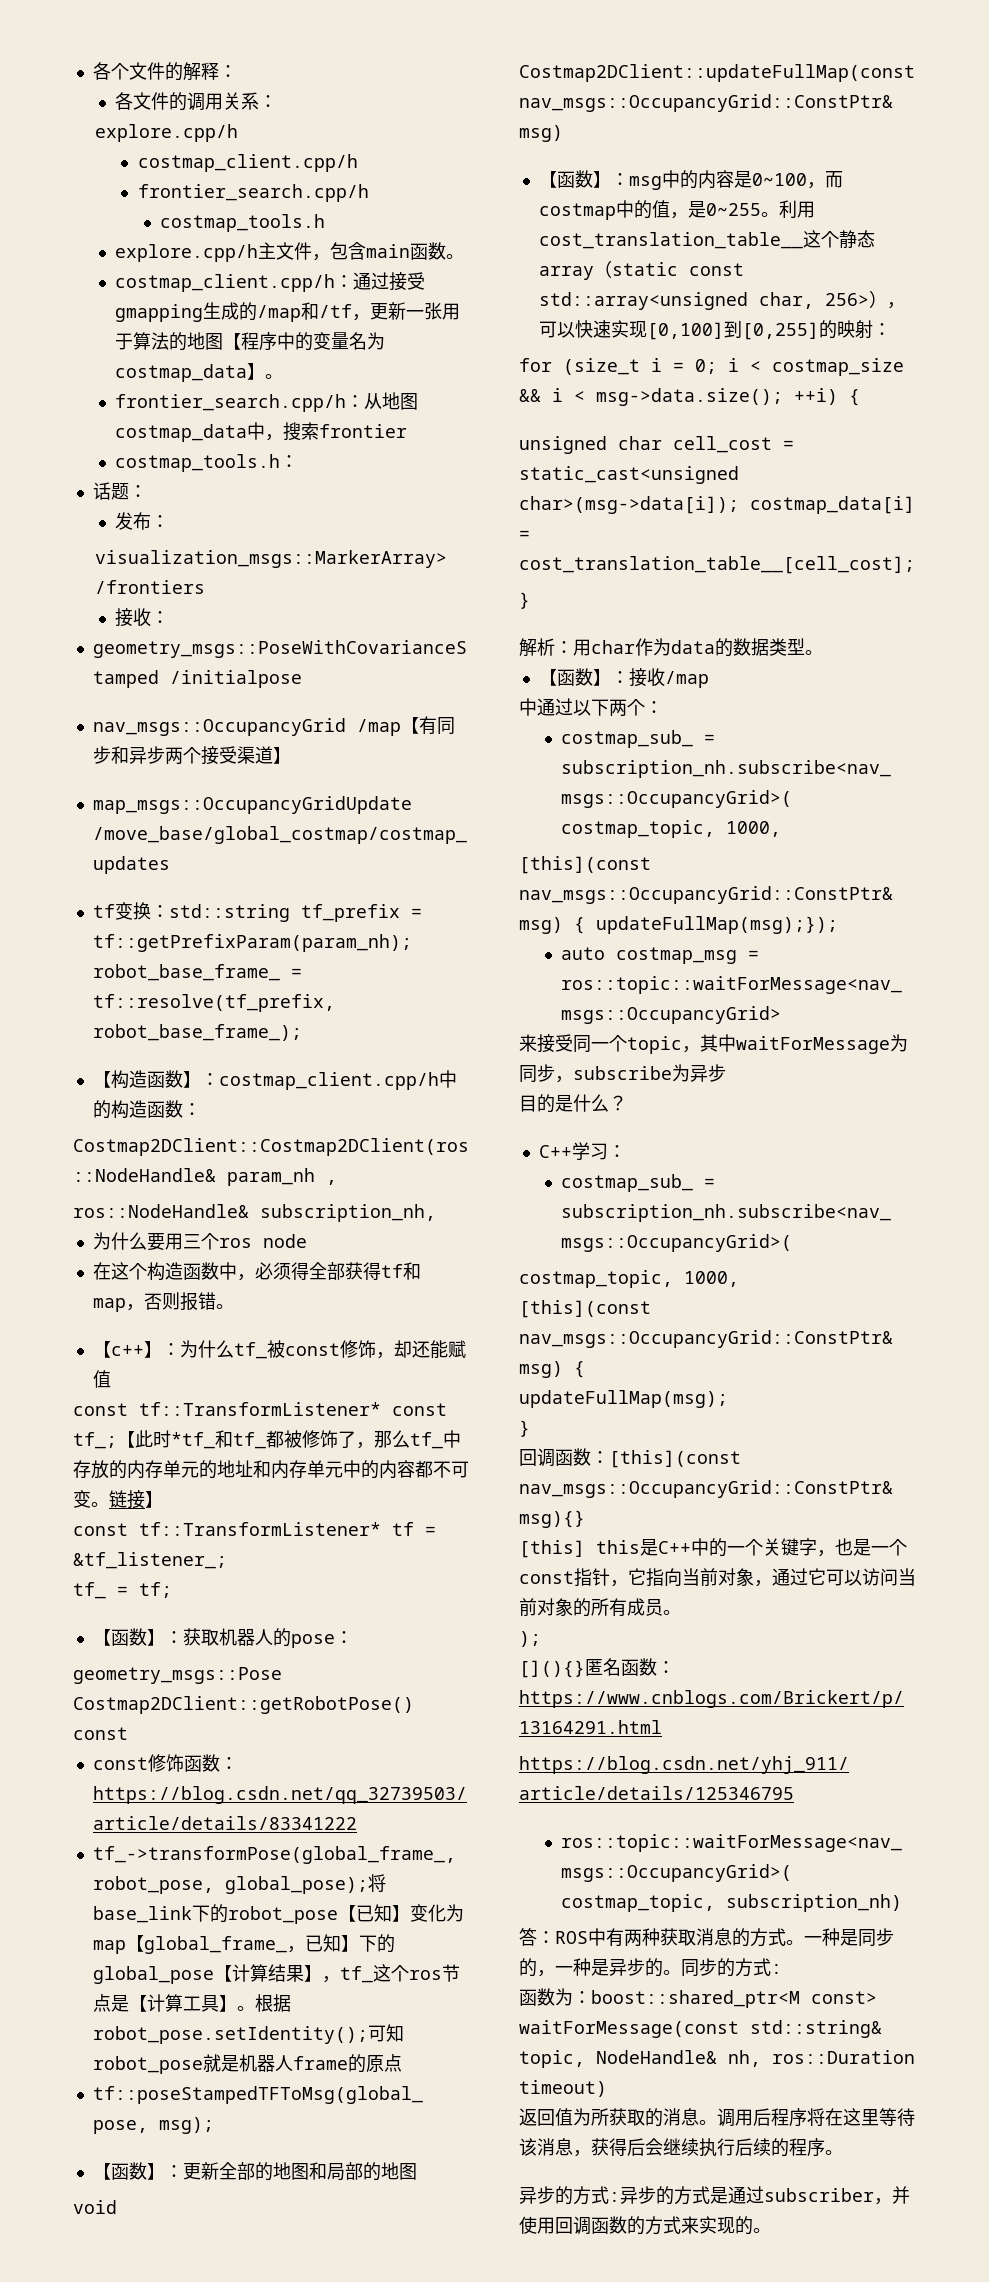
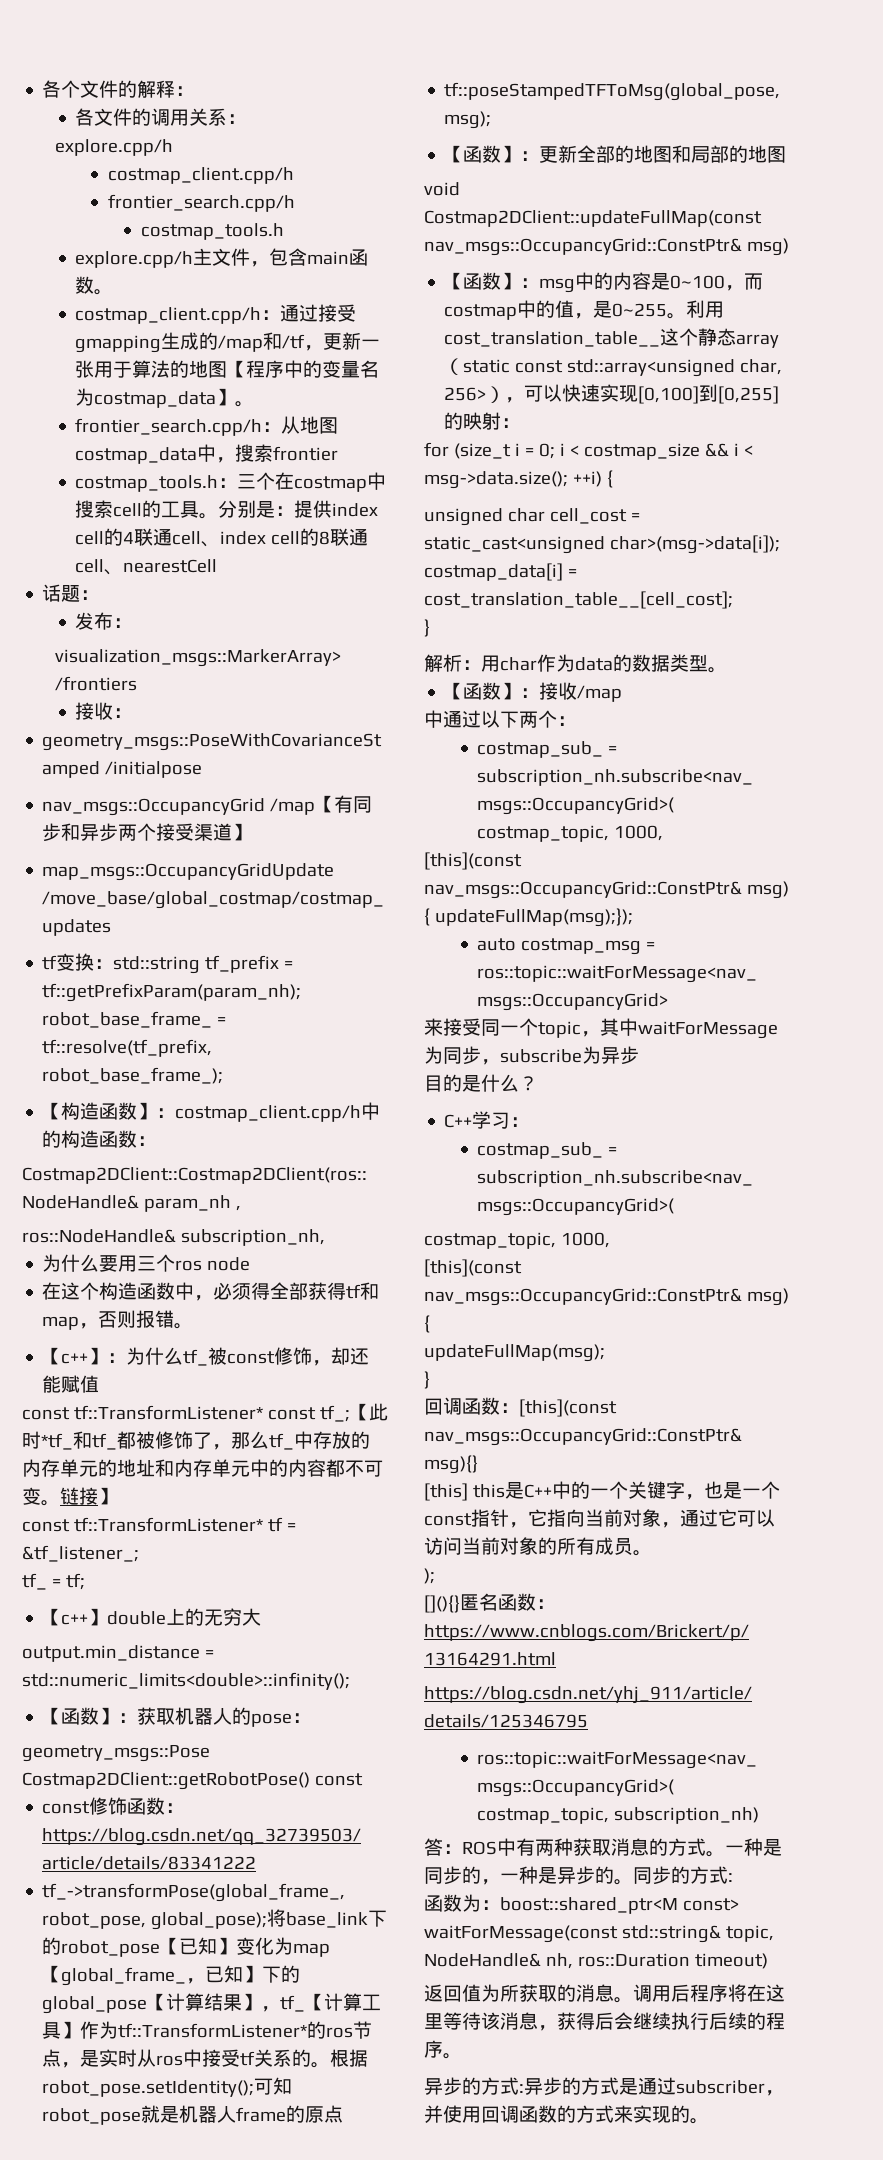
- costmap_tools.h：
+ costmap_tools.h：三个在costmap中搜索cell的工具。分别是：提供index cell的4联通cell、index cell的8联通cell、nearestCell
+ 【c++】double上的无穷大
+ output.min_distance = std::numeric_limits<double>::infinity();
- tf_->transformPose(global_frame_, robot_pose, global_pose);将base_link下的robot_pose【已知】变化为map【global_frame_，已知】下的global_pose【计算结果】，tf_这个ros节点是【计算工具】。
+ tf_->transformPose(global_frame_, robot_pose, global_pose);将base_link下的robot_pose【已知】变化为map【global_frame_，已知】下的global_pose【计算结果】，tf_【计算工具】作为tf::TransformListener*的ros节点，是实时从ros中接受tf关系的。

